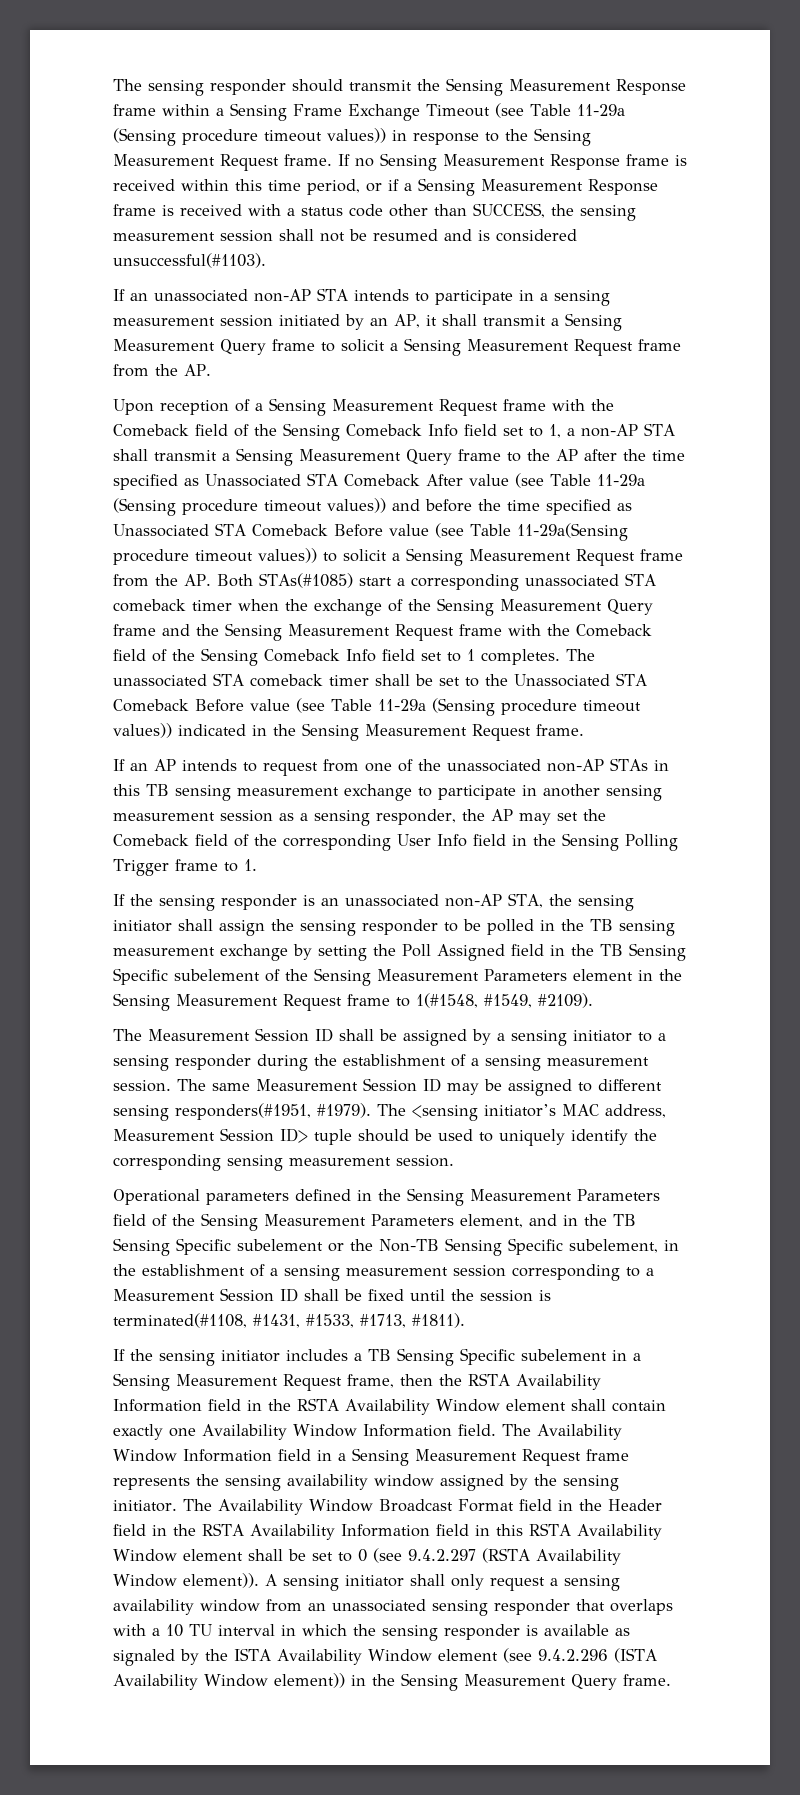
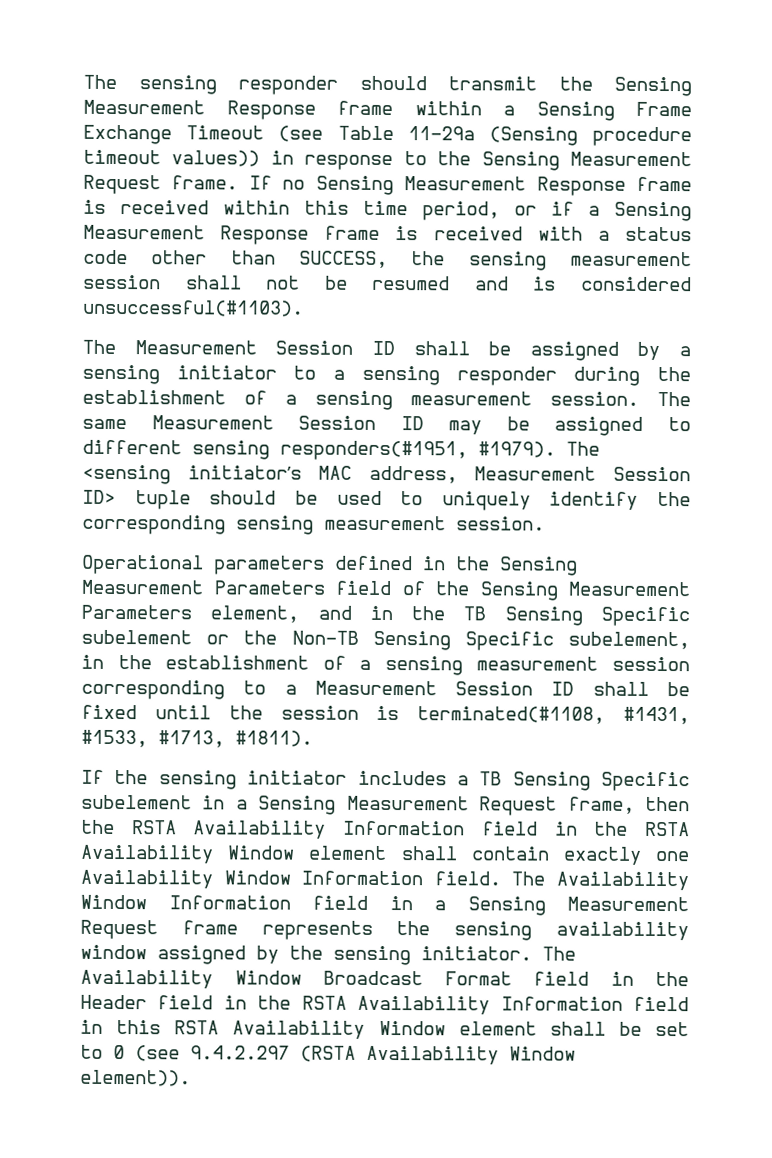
- If an unassociated non-AP STA intends to participate in a sensing measurement session initiated by an AP, it shall transmit a Sensing Measurement Query frame to solicit a Sensing Measurement Request frame from the AP.
- Upon reception of a Sensing Measurement Request frame with the Comeback field of the Sensing Comeback Info field set to 1, a non-AP STA shall transmit a Sensing Measurement Query frame to the AP after the time specified as Unassociated STA Comeback After value (see Table 11-29a (Sensing procedure timeout values)) and before the time specified as Unassociated STA Comeback Before value (see Table 11-29a(Sensing procedure timeout values)) to solicit a Sensing Measurement Request frame from the AP. Both STAs(#1085) start a corresponding unassociated STA comeback timer when the exchange of the Sensing Measurement Query frame and the Sensing Measurement Request frame with the Comeback field of the Sensing Comeback Info field set to 1 completes. The unassociated STA comeback timer shall be set to the Unassociated STA Comeback Before value (see Table 11-29a (Sensing procedure timeout values)) indicated in the Sensing Measurement Request frame.
- If an AP intends to request from one of the unassociated non-AP STAs in this TB sensing measurement exchange to participate in another sensing measurement session as a sensing responder, the AP may set the Comeback field of the corresponding User Info field in the Sensing Polling Trigger frame to 1.
- If the sensing responder is an unassociated non-AP STA, the sensing initiator shall assign the sensing responder to be polled in the TB sensing measurement exchange by setting the Poll Assigned field in the TB Sensing Specific subelement of the Sensing Measurement Parameters element in the Sensing Measurement Request frame to 1(#1548, #1549, #2109).
- A sensing initiator shall only request a sensing availability window from an unassociated sensing responder that overlaps with a 10 TU interval in which the sensing responder is available as signaled by the ISTA Availability Window element (see 9.4.2.296 (ISTA Availability Window element)) in the Sensing Measurement Query frame.

